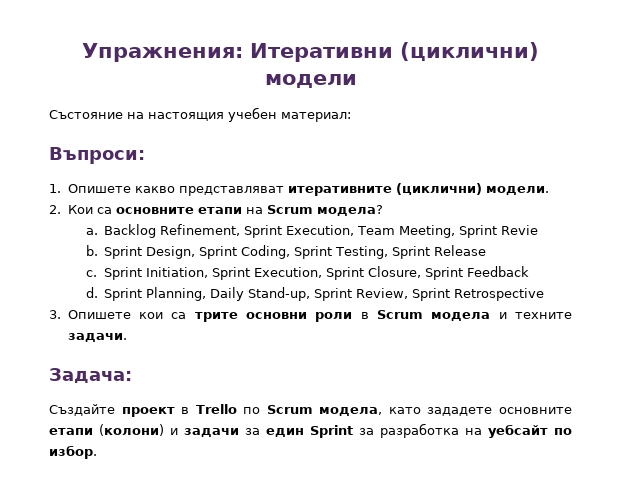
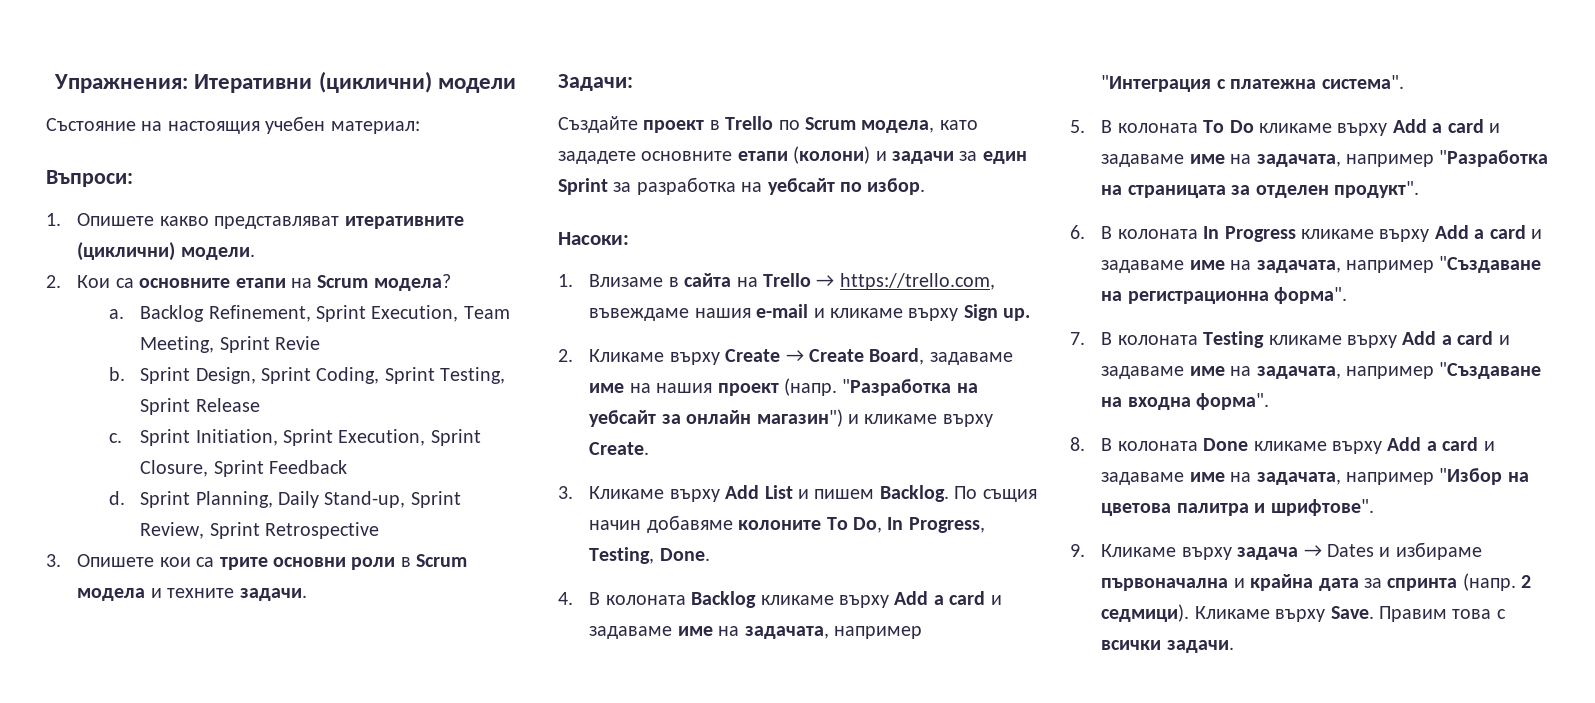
- Задача:
+ Задачи:
+ Насоки:
+ 1. Влизаме в сайта на Trello → https://trello.com, въвеждаме нашия e-mail и кликаме върху Sign up.
+ 2. Кликаме върху Create → Create Board, задаваме име на нашия проект (напр. "Разработка на уебсайт за онлайн магазин") и кликаме върху Create.
+ 3. Кликаме върху Add List и пишем Backlog. По същия начин добавяме колоните To Do, In Progress, Testing, Done.
+ 4. В колоната Backlog кликаме върху Add a card и задаваме име на задачата, например "Интеграция с платежна система".
+ 5. В колоната To Do кликаме върху Add a card и задаваме име на задачата, например "Разработка на страницата за отделен продукт".
+ 6. В колоната In Progress кликаме върху Add a card и задаваме име на задачата, например "Създаване на регистрационна форма".
+ 7. В колоната Testing кликаме върху Add a card и задаваме име на задачата, например "Създаване на входна форма".
+ 8. В колоната Done кликаме върху Add a card и задаваме име на задачата, например "Избор на цветова палитра и шрифтове".
+ 9. Кликаме върху задача → Dates и избираме първоначална и крайна дата за спринта (напр. 2 седмици). Кликаме върху Save. Правим това с всички задачи.

